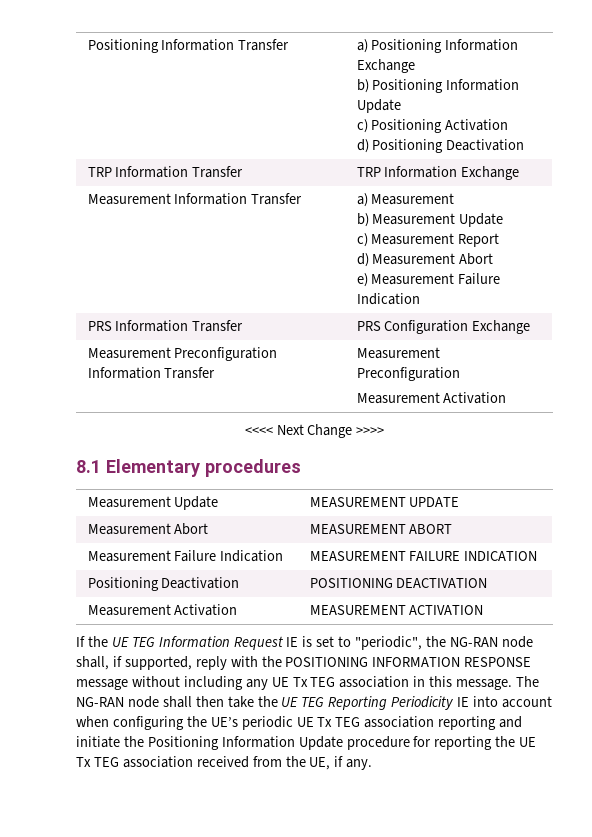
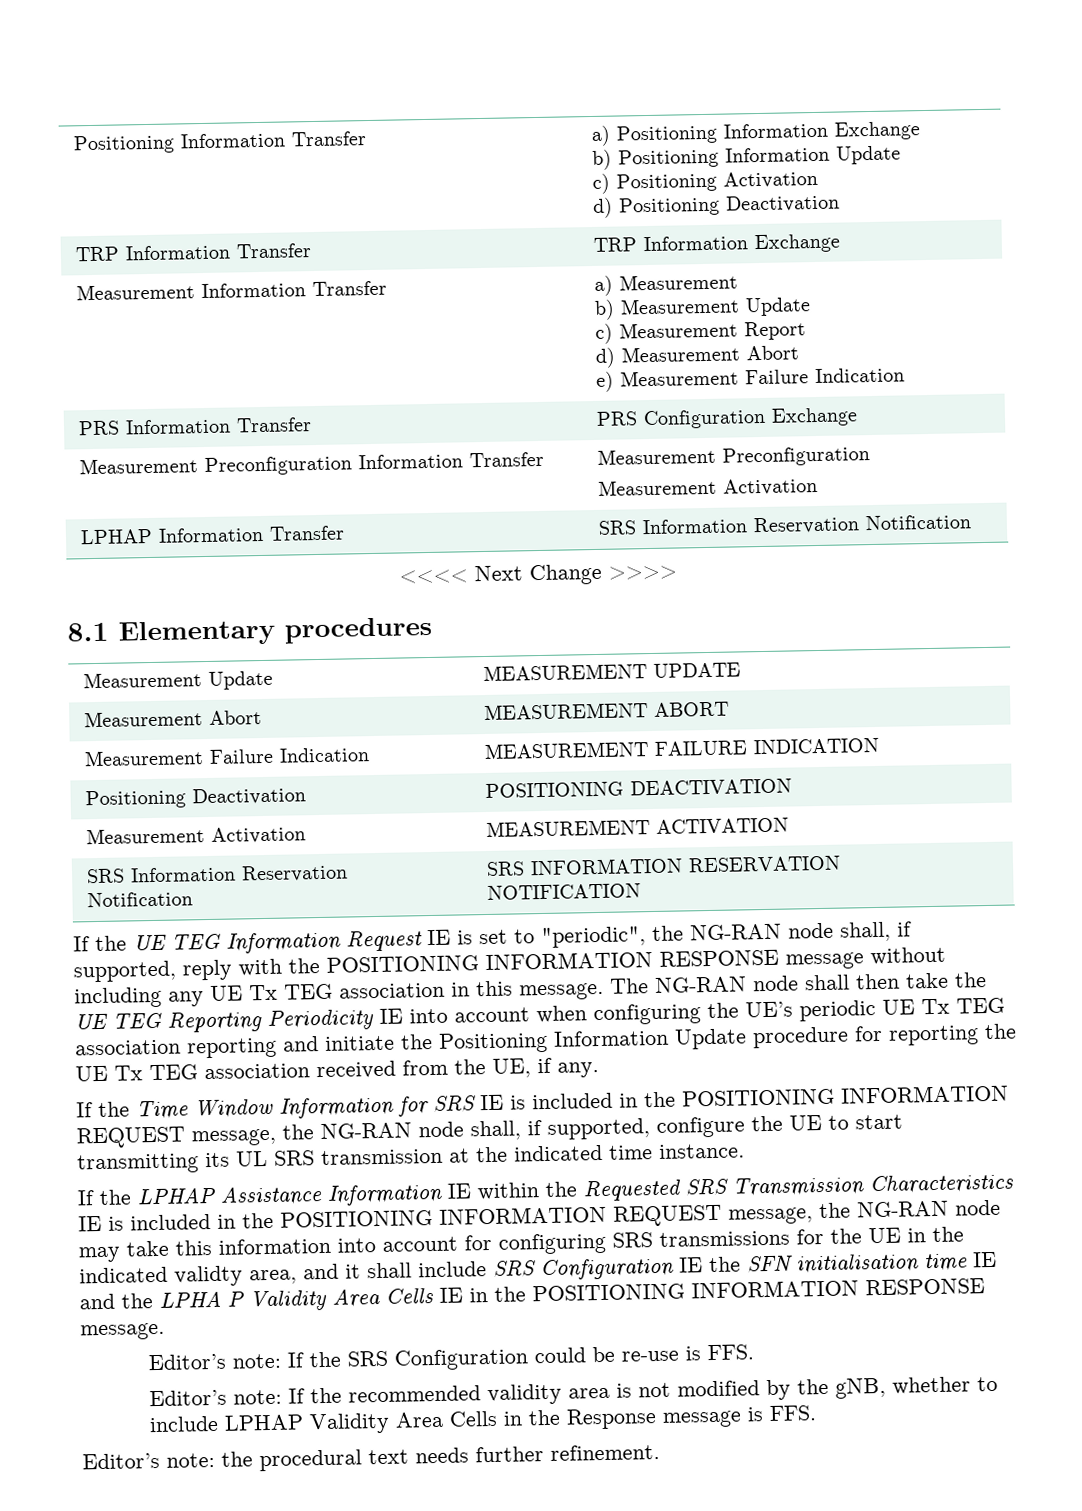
+ LPHAP Information Transfer | SRS Information Reservation Notification
+ SRS Information Reservation Notification | SRS INFORMATION RESERVATION NOTIFICATION
+ If the Time Window Information for SRS IE is included in the POSITIONING INFORMATION REQUEST message, the NG-RAN node shall, if supported, configure the UE to start transmitting its UL SRS transmission at the indicated time instance.
+ If the LPHAP Assistance Information IE within the Requested SRS Transmission Characteristics IE is included in the POSITIONING INFORMATION REQUEST message, the NG-RAN node may take this information into account for configuring SRS transmissions for the UE in the indicated validty area, and it shall include SRS Configuration IE the SFN initialisation time IE and the LPHA P Validity Area Cells IE in the POSITIONING INFORMATION RESPONSE message.
+ Editor’s note: If the SRS Configuration could be re-use is FFS.
+ Editor’s note: If the recommended validity area is not modified by the gNB, whether to include LPHAP Validity Area Cells in the Response message is FFS.
+ Editor’s note: the procedural text needs further refinement.

